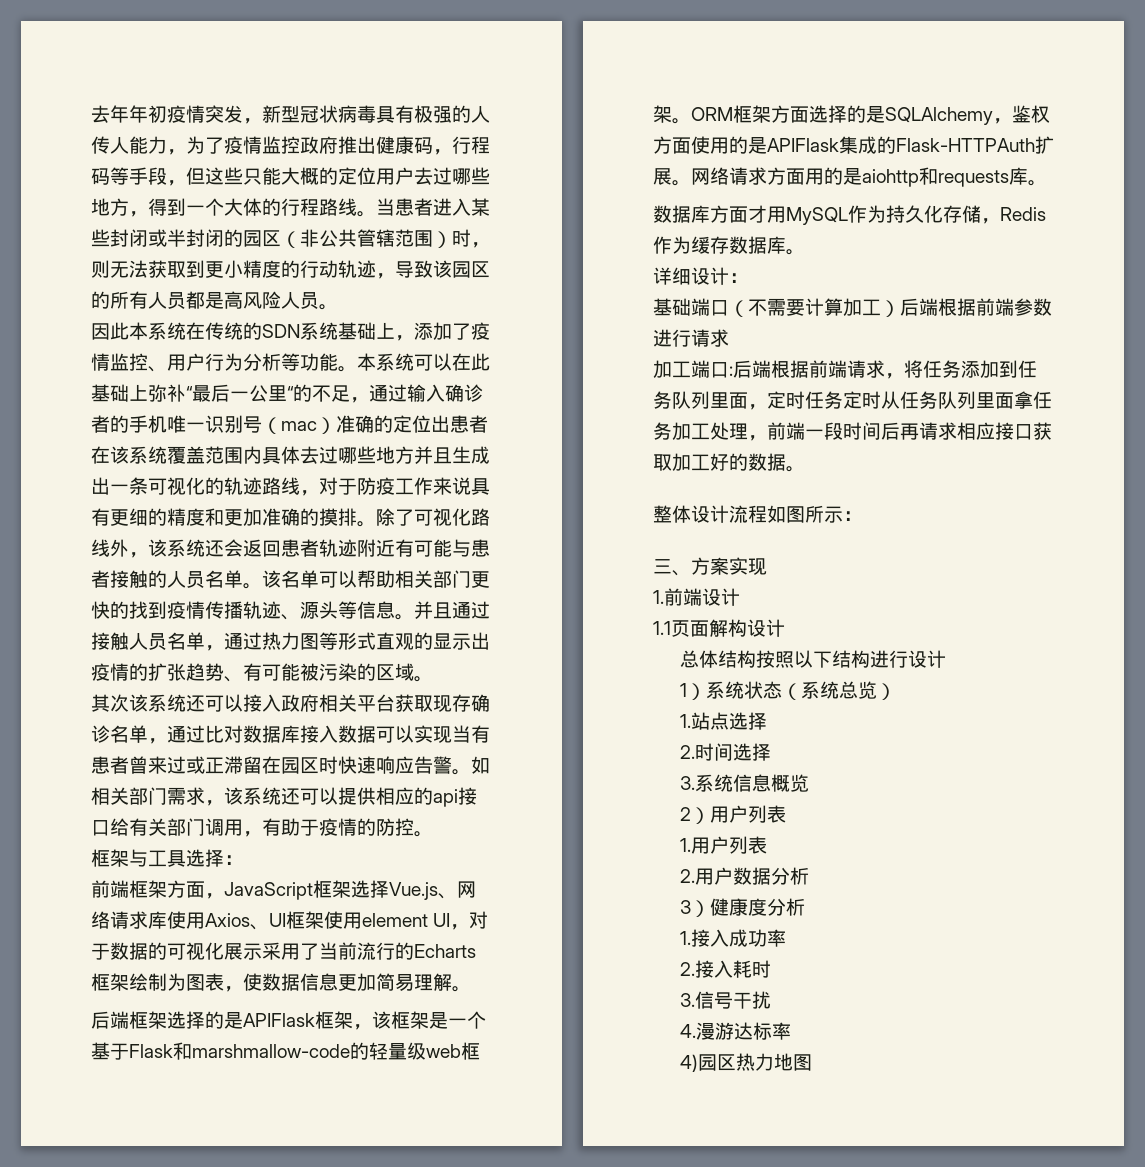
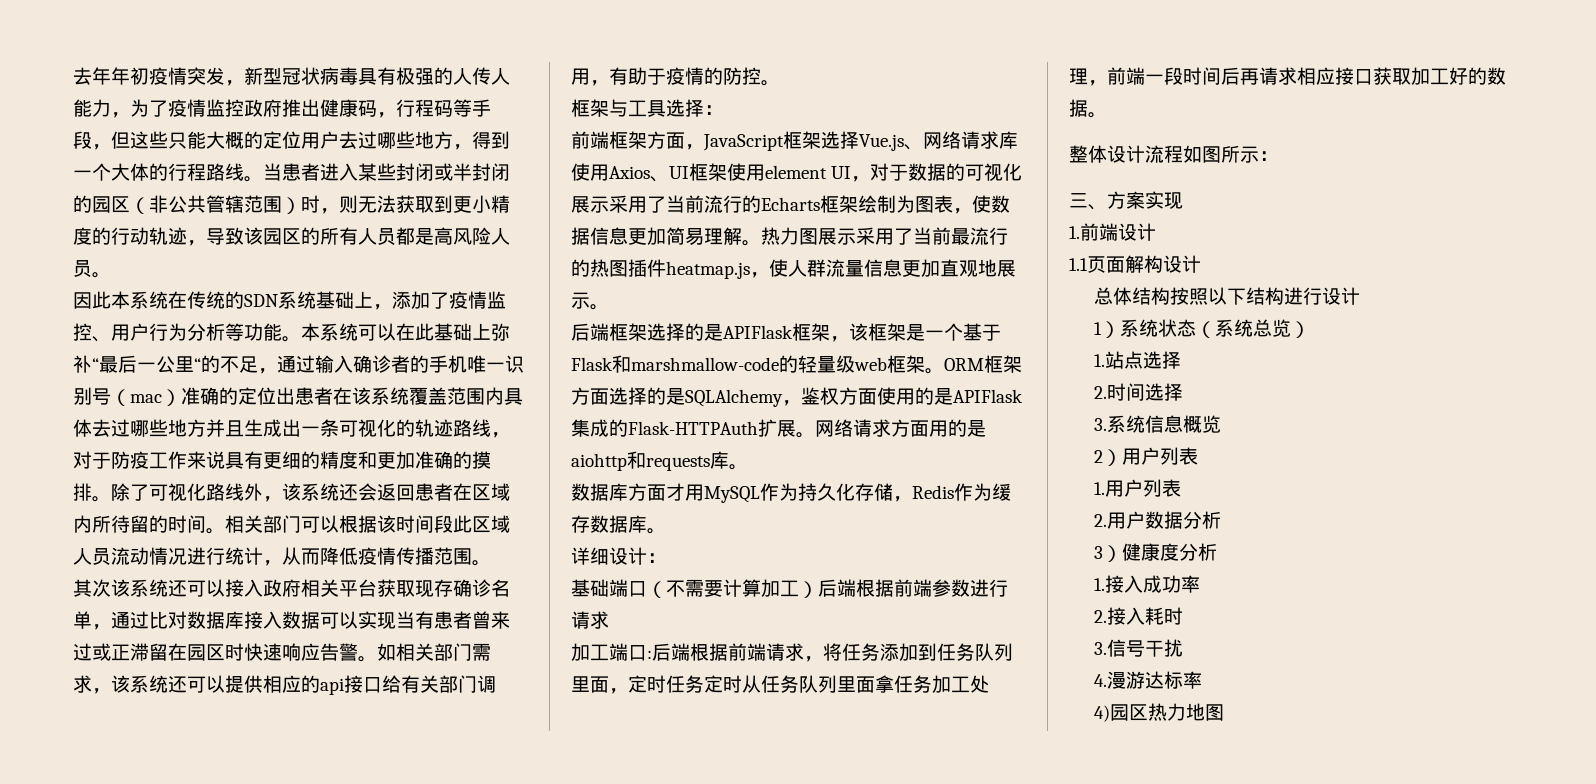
- 除了可视化路线外，该系统还会返回患者轨迹附近有可能与患者接触的人员名单。该名单可以帮助相关部门更快的找到疫情传播轨迹、源头等信息。并且通过接触人员名单，通过热力图等形式直观的显示出疫情的扩张趋势、有可能被污染的区域。
+ 除了可视化路线外，该系统还会返回患者在区域内所待留的时间。相关部门可以根据该时间段此区域人员流动情况进行统计，从而降低疫情传播范围。
+ 热力图展示采用了当前最流行的热图插件heatmap.js，使人群流量信息更加直观地展示。

